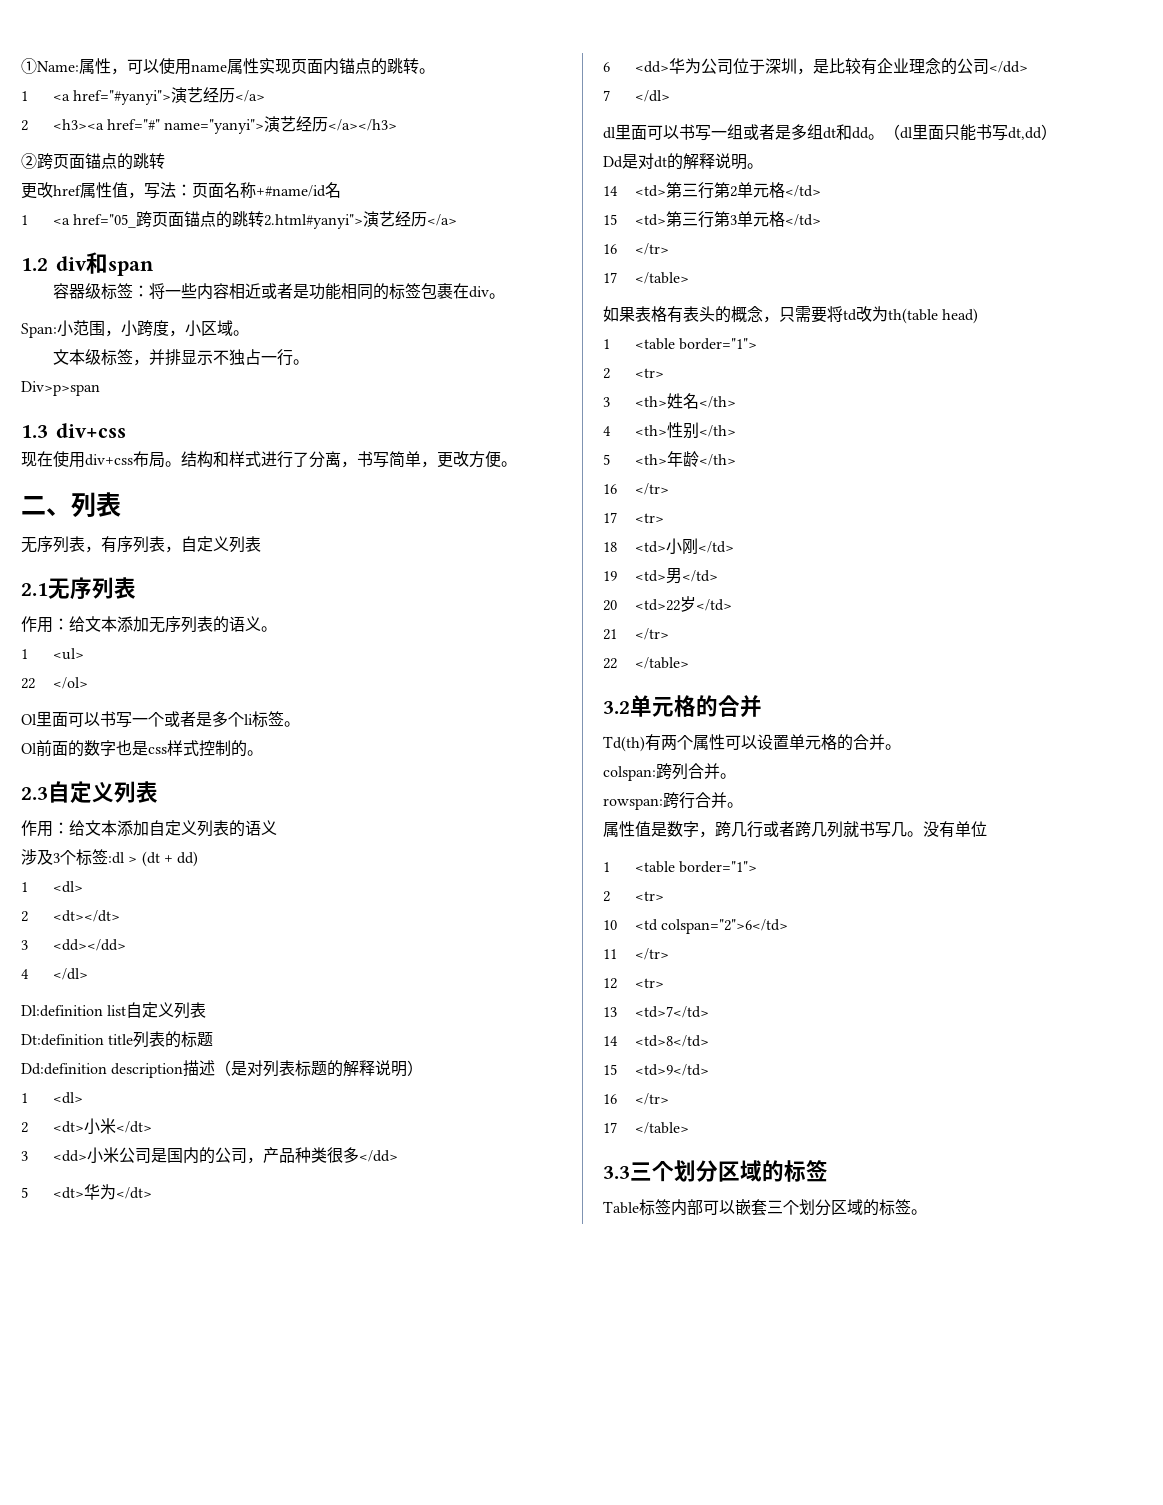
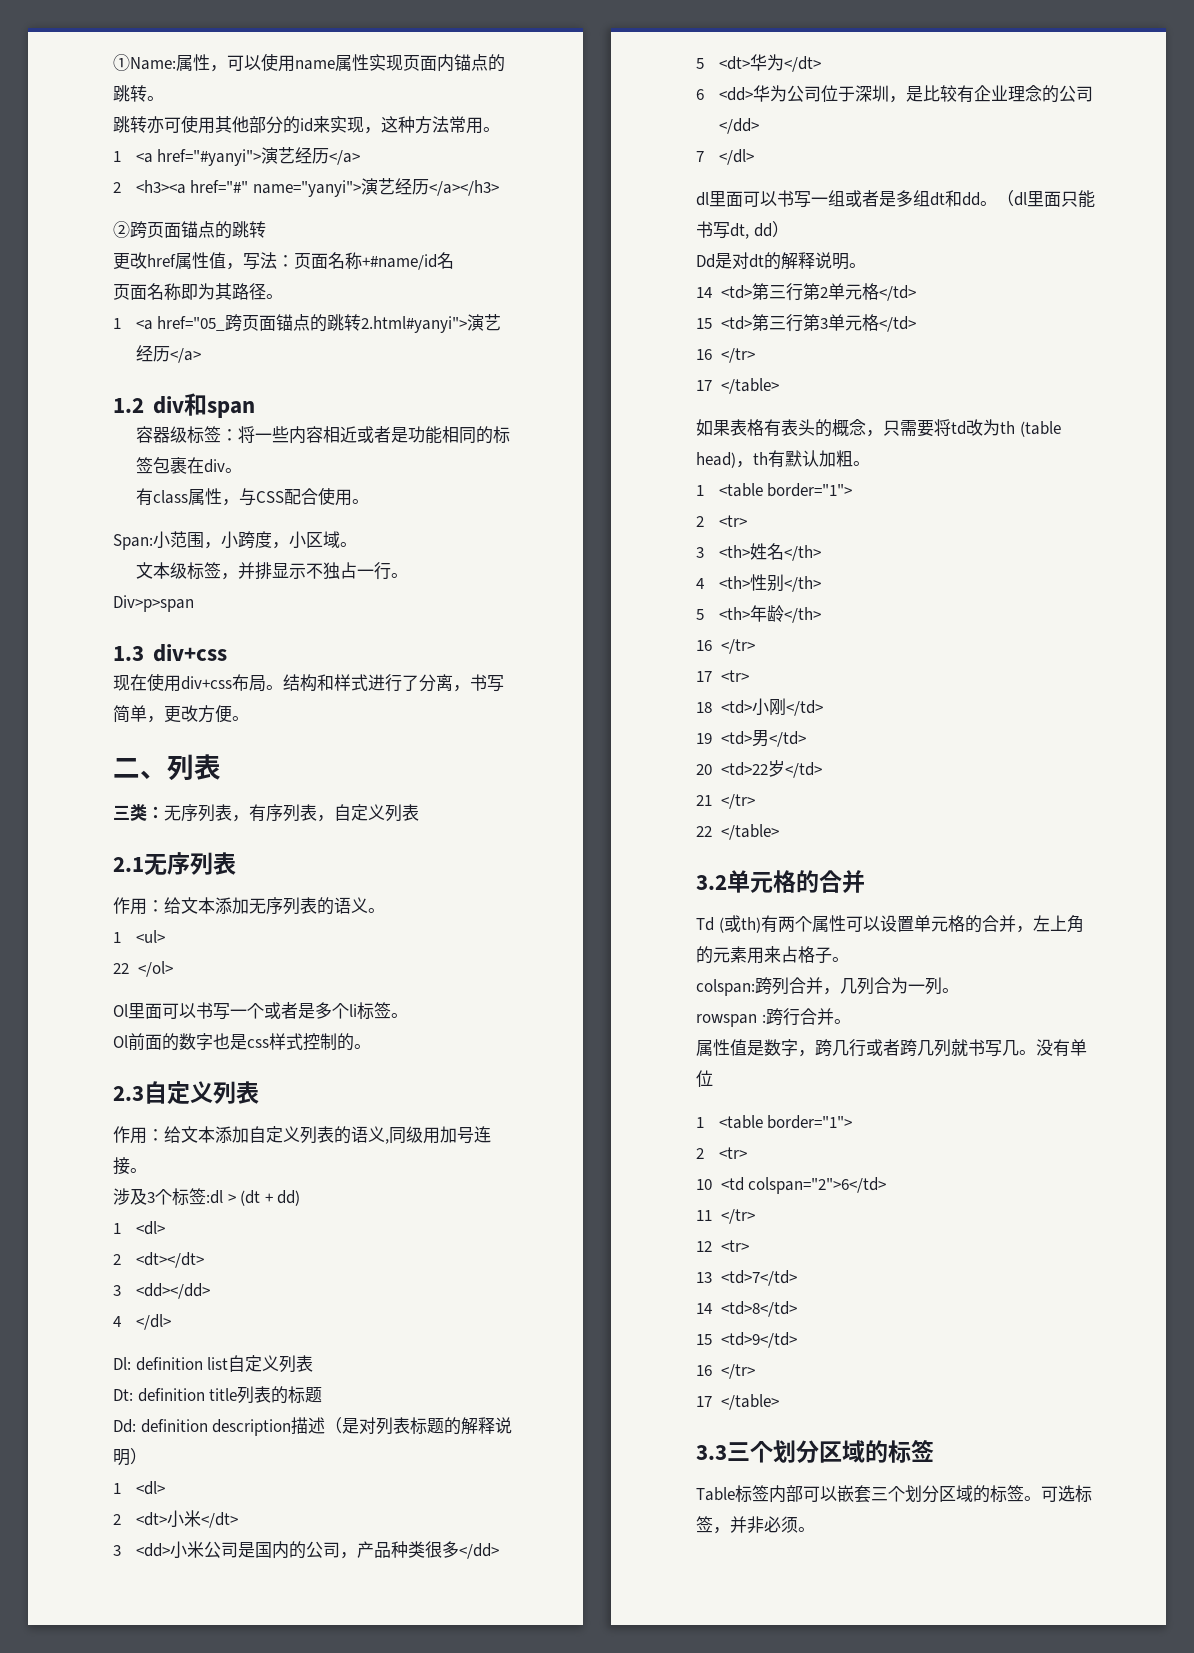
+ 跳转亦可使用其他部分的id来实现，这种方法常用。
+ 页面名称即为其路径。
+ 有class属性，与CSS配合使用。
- 无序列表，有序列表，自定义列表
+ 三类：无序列表，有序列表，自定义列表
- 作用：给文本添加自定义列表的语义
+ 作用：给文本添加自定义列表的语义,同级用加号连接。
- Dl:definition list自定义列表
+ Dl: definition list自定义列表
- Dt:definition title列表的标题
+ Dt: definition title列表的标题
- Dd:definition description描述（是对列表标题的解释说明）
+ Dd: definition description描述（是对列表标题的解释说明）
- （dl里面只能书写dt,dd）
+ （dl里面只能书写dt, dd）
- 如果表格有表头的概念，只需要将td改为th(table head)
+ 如果表格有表头的概念，只需要将td改为th (table head)，th有默认加粗。
- Td(th)有两个属性可以设置单元格的合并。
+ Td (或th)有两个属性可以设置单元格的合并，左上角的元素用来占格子。
- colspan:跨列合并。
- rowspan:跨行合并。
+ colspan:跨列合并，几列合为一列。
+ rowspan :跨行合并。
+ 可选标签，并非必须。

